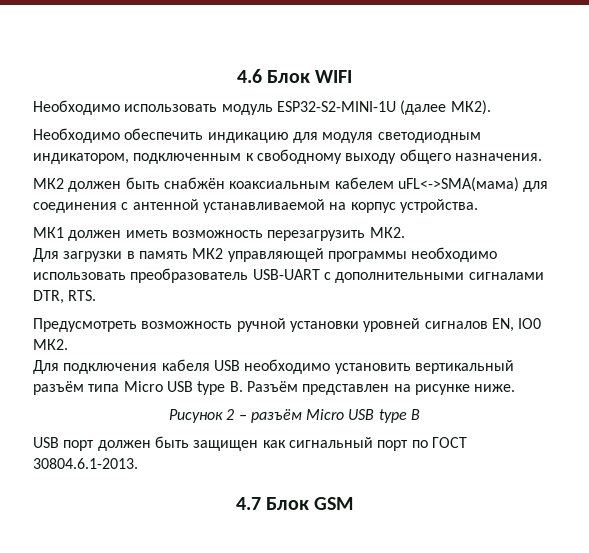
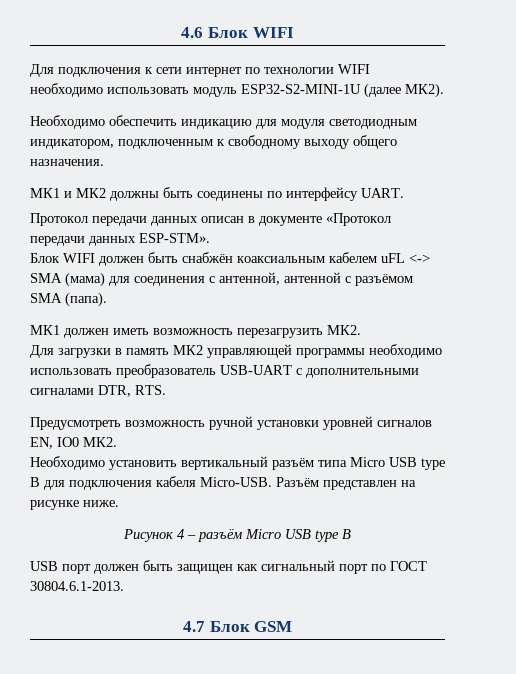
- Необходимо использовать модуль ESP32-S2-MINI-1U (далее МК2).
+ Для подключения к сети интернет по технологии WIFI необходимо использовать модуль ESP32-S2-MINI-1U (далее МК2).
- МК2 должен быть снабжён коаксиальным кабелем uFL<->SMA(мама) для соединения с антенной устанавливаемой на корпус устройства.
+ МК1 и МК2 должны быть соединены по интерфейсу UART.
+ Протокол передачи данных описан в документе «Протокол передачи данных ESP-STM».
+ Блок WIFI должен быть снабжён коаксиальным кабелем uFL <-> SMA (мама) для соединения с антенной, антенной с разъёмом SMA (папа).
- Для подключения кабеля USB необходимо установить вертикальный разъём типа Micro USB type B. Разъём представлен на рисунке ниже.
+ Необходимо установить вертикальный разъём типа Micro USB type B для подключения кабеля Micro-USB. Разъём представлен на рисунке ниже.
- Рисунок 2 – разъём Micro USB type B
+ Рисунок 4 – разъём Micro USB type B

